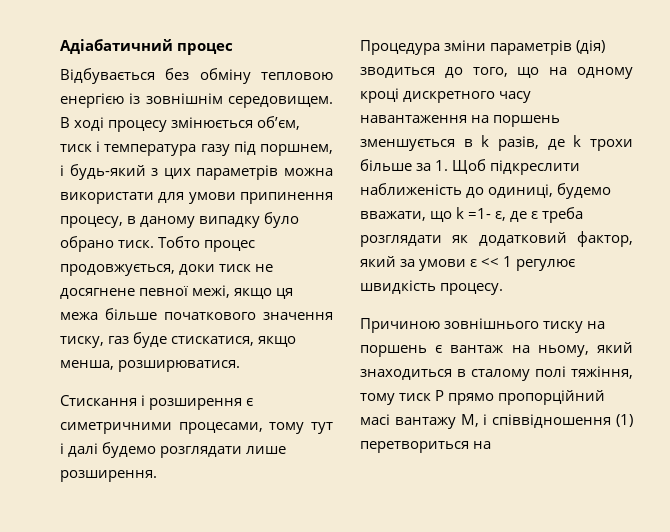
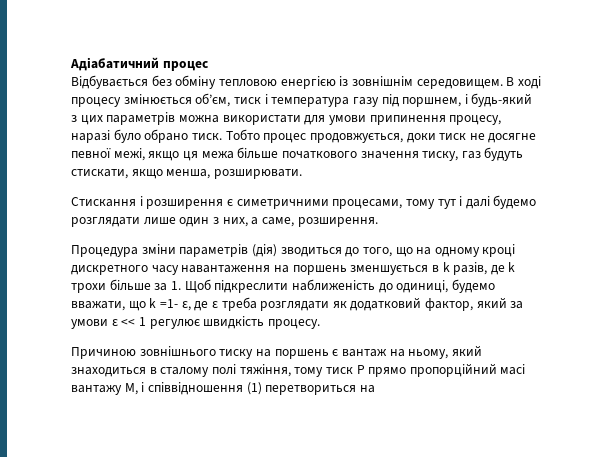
- В ході процесу змінюється об’єм, тиск і температура газу під поршнем, і будь-який з цих параметрів можна використати для умови припинення процесу, в даному випадку було обрано тиск.
+ В ході процесу змінюється об’єм, тиск і температура газу під поршнем, і будь-який з цих параметрів можна використати для умови припинення процесу, наразі було обрано тиск.
- Тобто процес продовжується, доки тиск не досягнене певної межі, якщо ця межа більше початкового значення тиску, газ буде стискатися, якщо менша, розширюватися.
+ Тобто процес продовжується, доки тиск не досягне певної межі, якщо ця межа більше початкового значення тиску, газ будуть стискати, якщо менша, розширювати.
- Стискання і розширення є симетричними процесами, тому тут і далі будемо розглядати лише розширення.
+ Стискання і розширення є симетричними процесами, тому тут і далі будемо розглядати лише один з них, а саме, розширення.

